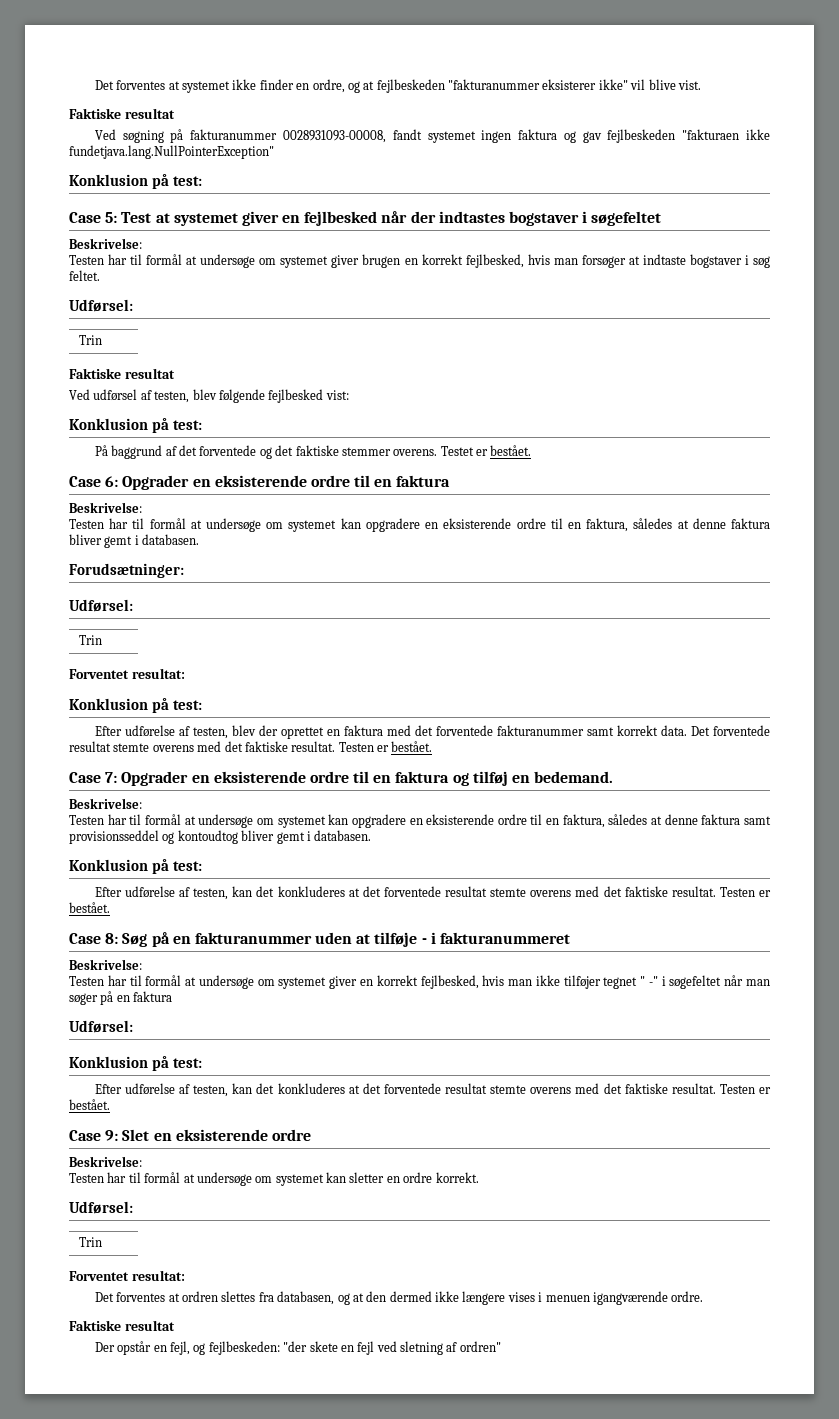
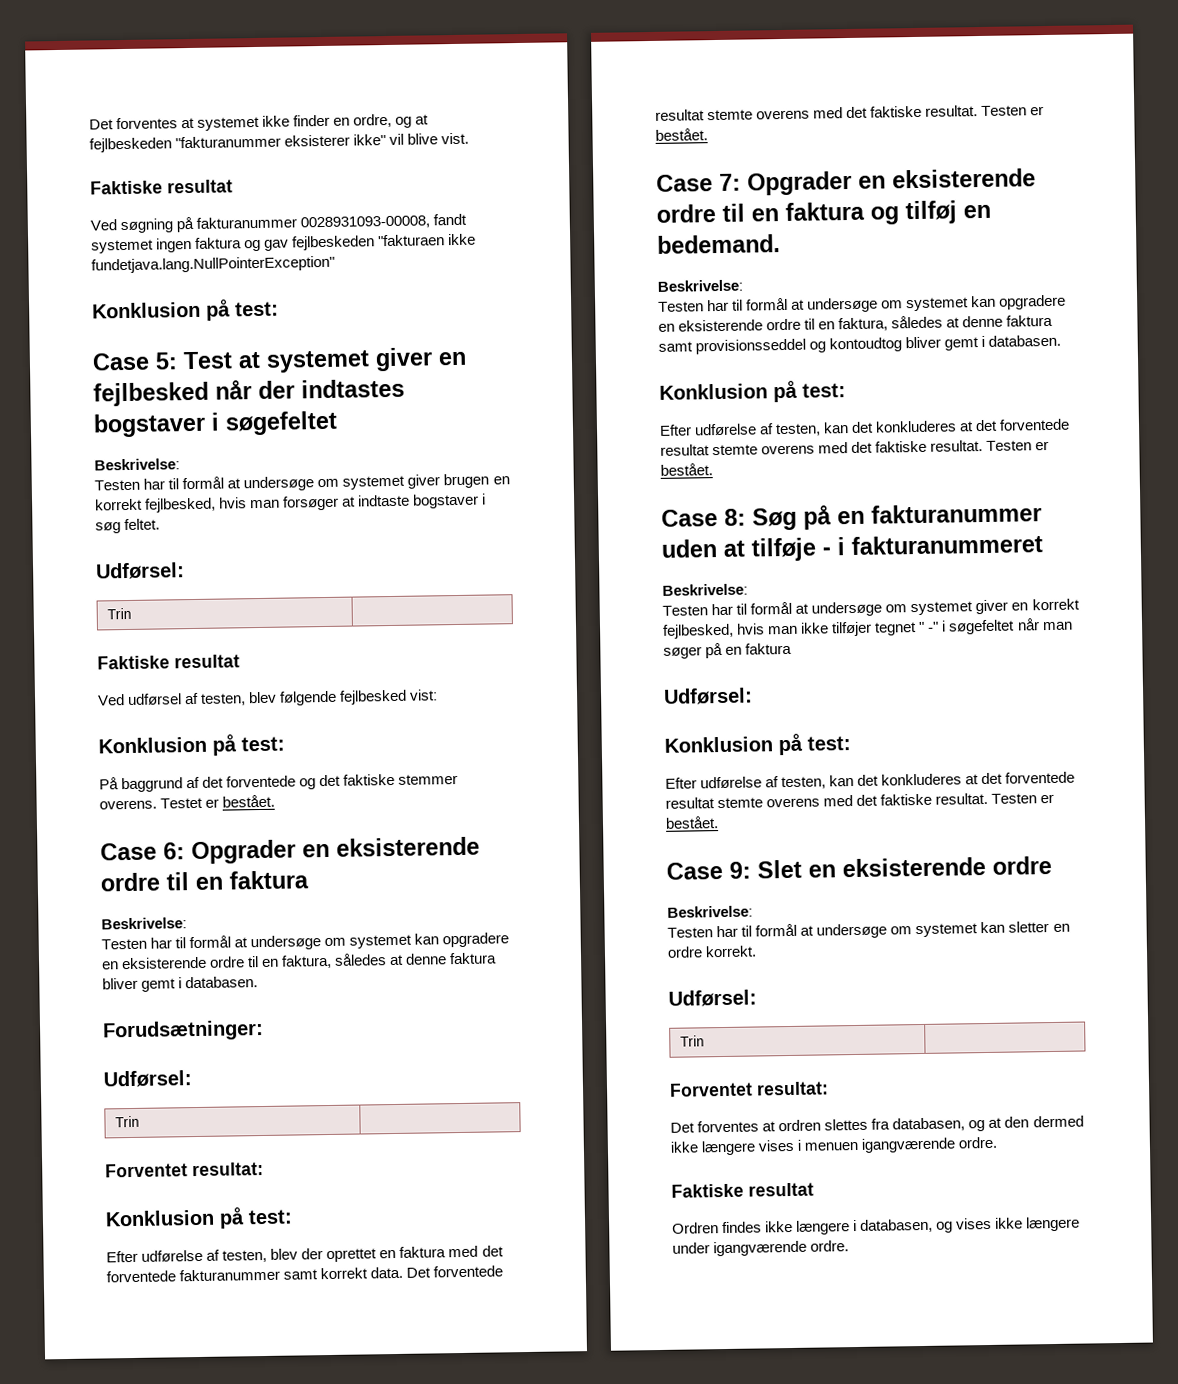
- Der opstår en fejl, og fejlbeskeden: "der skete en fejl ved sletning af ordren"
+ Ordren findes ikke længere i databasen, og vises ikke længere under igangværende ordre.

